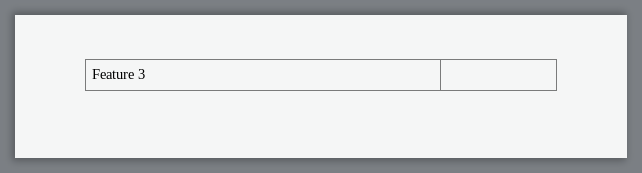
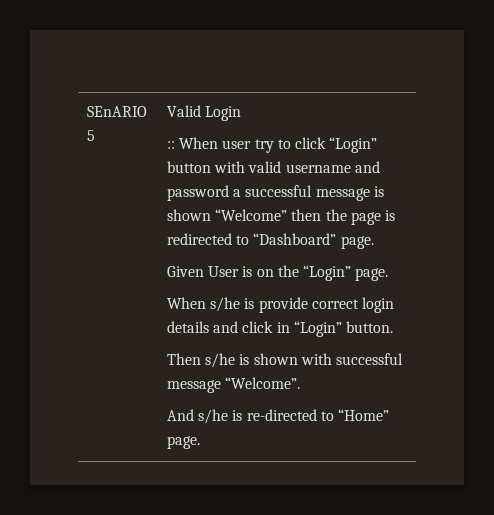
- Feature 3
+ SEnARIO 5 | Valid Login
+ :: When user try to click “Login” button with valid username and password a successful message is shown “Welcome” then the page is redirected to “Dashboard” page.
+ Given User is on the “Login” page.
+ When s/he is provide correct login details and click in “Login” button.
+ Then s/he is shown with successful message “Welcome”.
+ And s/he is re-directed to “Home” page.

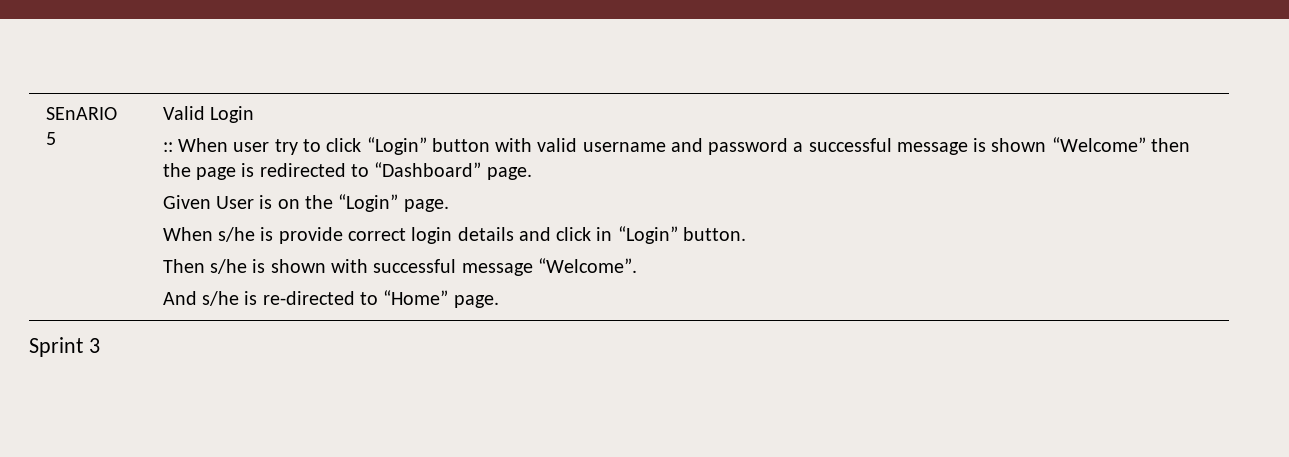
+ Sprint 3

